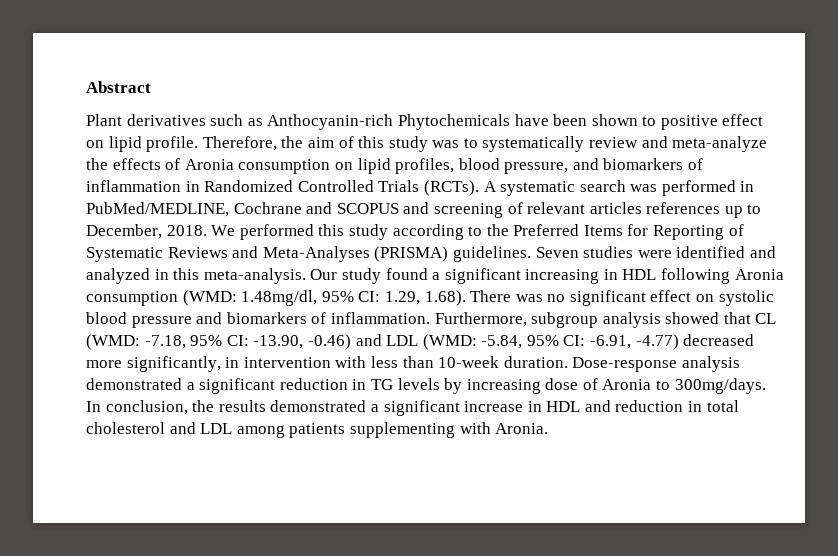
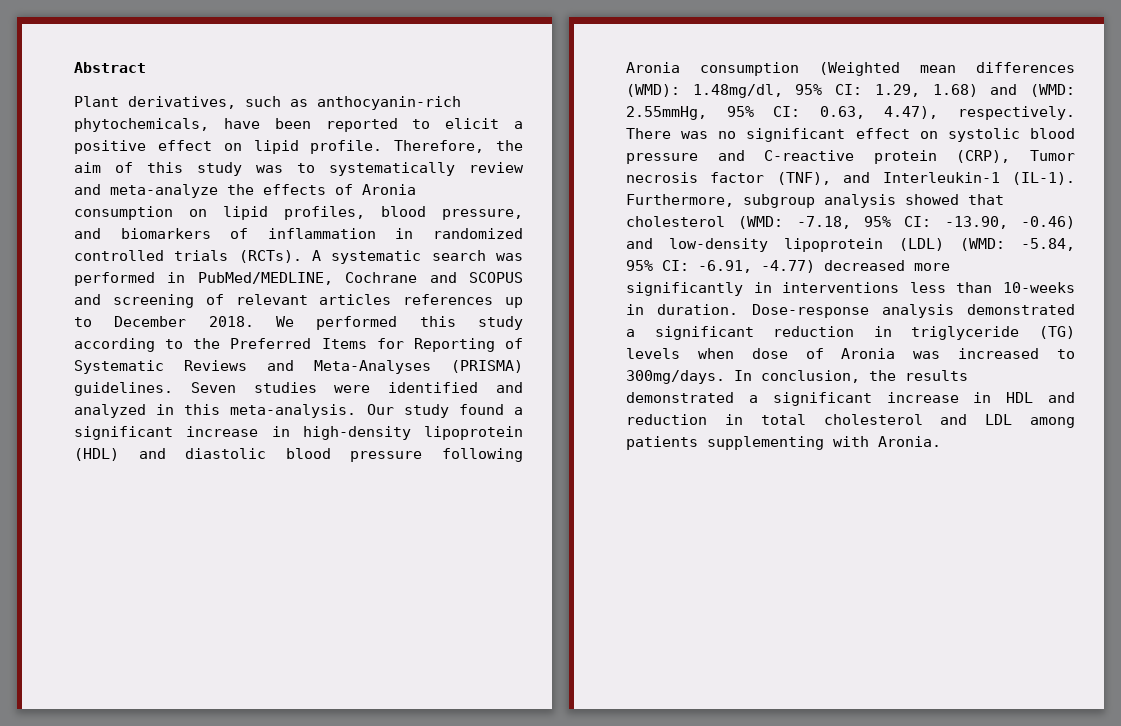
- Plant derivatives such as Anthocyanin-rich Phytochemicals have been shown to positive effect on lipid profile.
+ Plant derivatives, such as anthocyanin-rich phytochemicals, have been reported to elicit a positive effect on lipid profile.
- Therefore, the aim of this study was to systematically review and meta-analyze the effects of Aronia consumption on lipid profiles, blood pressure, and biomarkers of inflammation in Randomized Controlled Trials (RCTs).
+ Therefore, the aim of this study was to systematically review and meta-analyze the effects of Aronia consumption on lipid profiles, blood pressure, and biomarkers of inflammation in randomized controlled trials (RCTs).
- A systematic search was performed in PubMed/MEDLINE, Cochrane and SCOPUS and screening of relevant articles references up to December, 2018.
+ A systematic search was performed in PubMed/MEDLINE, Cochrane and SCOPUS and screening of relevant articles references up to December 2018.
- Our study found a significant increasing in HDL following Aronia consumption (WMD: 1.48mg/dl, 95% CI: 1.29, 1.68). There was no significant effect on systolic blood pressure and biomarkers of inflammation.
+ Our study found a significant increase in high-density lipoprotein (HDL) and diastolic blood pressure following Aronia consumption (Weighted mean differences (WMD): 1.48mg/dl, 95% CI: 1.29, 1.68) and (WMD: 2.55mmHg, 95% CI: 0.63, 4.47), respectively. There was no significant effect on systolic blood pressure and C-reactive protein (CRP), Tumor necrosis factor (TNF), and Interleukin-1 (IL-1).
- Furthermore, subgroup analysis showed that CL (WMD: -7.18, 95% CI: -13.90, -0.46) and LDL (WMD: -5.84, 95% CI: -6.91, -4.77) decreased more significantly, in intervention with less than 10-week duration.
+ Furthermore, subgroup analysis showed that cholesterol (WMD: -7.18, 95% CI: -13.90, -0.46) and low-density lipoprotein (LDL) (WMD: -5.84, 95% CI: -6.91, -4.77) decreased more significantly in interventions less than 10-weeks in duration.
- Dose-response analysis demonstrated a significant reduction in TG levels by increasing dose of Aronia to 300mg/days.
+ Dose-response analysis demonstrated a significant reduction in triglyceride (TG) levels when dose of Aronia was increased to 300mg/days.

